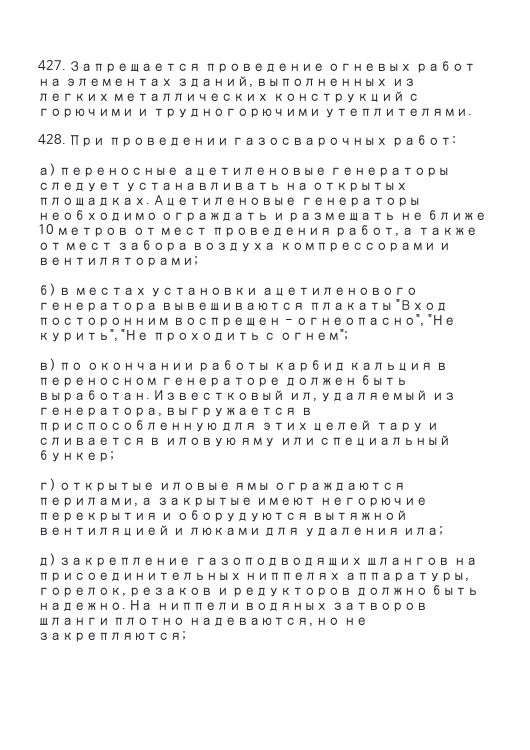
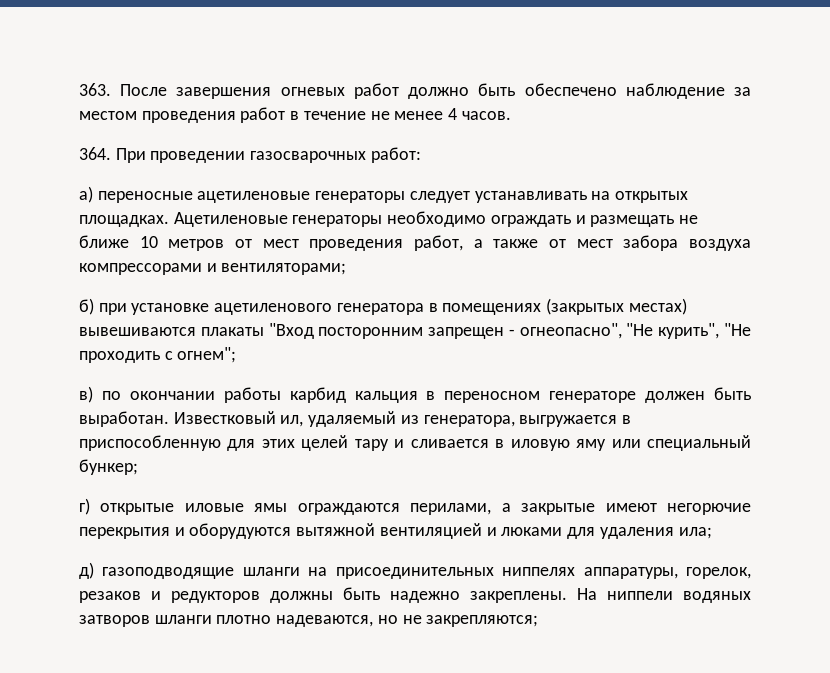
- 427. Запрещается проведение огневых работ на элементах зданий, выполненных из легких металлических конструкций с горючими и трудногорючими утеплителями.
- 428. При проведении газосварочных работ:
+ 363. После завершения огневых работ должно быть обеспечено наблюдение за местом проведения работ в течение не менее 4 часов.
+ 364. При проведении газосварочных работ:
- б) в местах установки ацетиленового генератора вывешиваются плакаты "Вход посторонним воспрещен - огнеопасно", "Не курить", "Не проходить с огнем";
+ б) при установке ацетиленового генератора в помещениях (закрытых местах) вывешиваются плакаты "Вход посторонним запрещен - огнеопасно", "Не курить", "Не проходить с огнем";
- д) закрепление газоподводящих шлангов на присоединительных ниппелях аппаратуры, горелок, резаков и редукторов должно быть надежно.
+ д) газоподводящие шланги на присоединительных ниппелях аппаратуры, горелок, резаков и редукторов должны быть надежно закреплены.

